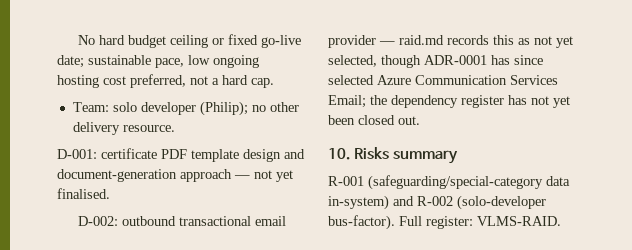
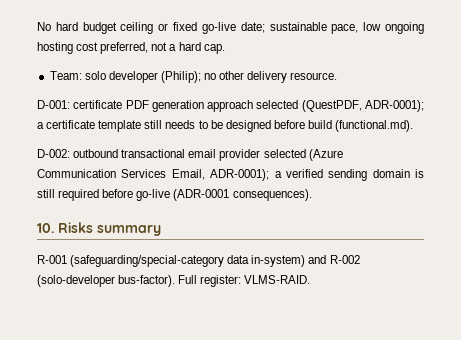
- D-001: certificate PDF template design and document-generation approach — not yet finalised.
+ D-001: certificate PDF generation approach selected (QuestPDF, ADR-0001); a certificate template still needs to be designed before build (functional.md).
- D-002: outbound transactional email provider — raid.md records this as not yet selected, though ADR-0001 has since selected Azure Communication Services Email; the dependency register has not yet been closed out.
+ D-002: outbound transactional email provider selected (Azure Communication Services Email, ADR-0001); a verified sending domain is still required before go-live (ADR-0001 consequences).

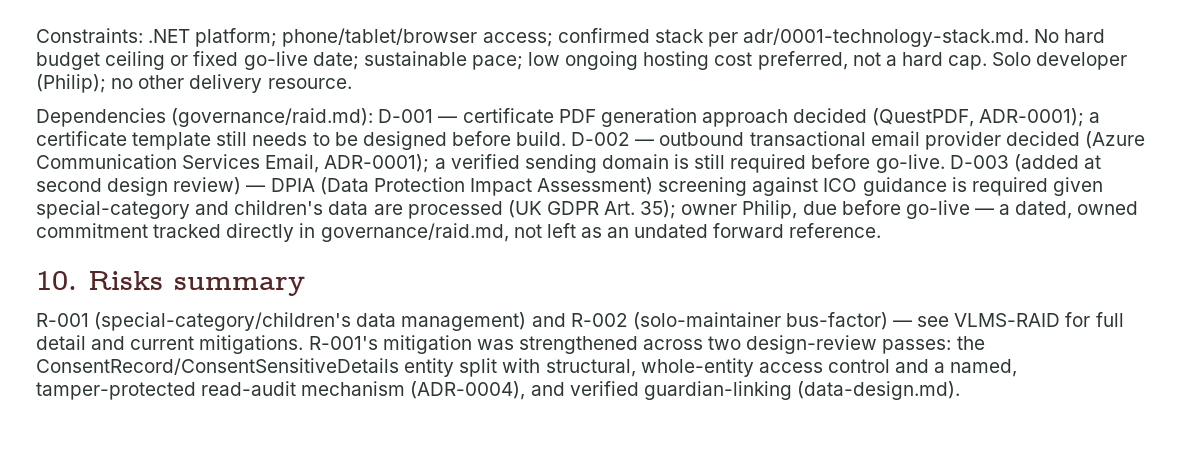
- No hard budget ceiling or fixed go-live date; sustainable pace, low ongoing hosting cost preferred, not a hard cap.
- Team: solo developer (Philip); no other delivery resource.
+ Constraints: .NET platform; phone/tablet/browser access; confirmed stack per adr/0001-technology-stack.md. No hard budget ceiling or fixed go-live date; sustainable pace; low ongoing hosting cost preferred, not a hard cap. Solo developer (Philip); no other delivery resource.
- D-001: certificate PDF generation approach selected (QuestPDF, ADR-0001); a certificate template still needs to be designed before build (functional.md).
- D-002: outbound transactional email provider selected (Azure Communication Services Email, ADR-0001); a verified sending domain is still required before go-live (ADR-0001 consequences).
+ Dependencies (governance/raid.md): D-001 — certificate PDF generation approach decided (QuestPDF, ADR-0001); a certificate template still needs to be designed before build. D-002 — outbound transactional email provider decided (Azure Communication Services Email, ADR-0001); a verified sending domain is still required before go-live. D-003 (added at second design review) — DPIA (Data Protection Impact Assessment) screening against ICO guidance is required given special-category and children's data are processed (UK GDPR Art. 35); owner Philip, due before go-live — a dated, owned commitment tracked directly in governance/raid.md, not left as an undated forward reference.
  10. Risks summary
- R-001 (safeguarding/special-category data in-system) and R-002 (solo-developer bus-factor). Full register: VLMS-RAID.
+ R-001 (special-category/children's data management) and R-002 (solo-maintainer bus-factor) — see VLMS-RAID for full detail and current mitigations. R-001's mitigation was strengthened across two design-review passes: the ConsentRecord/ConsentSensitiveDetails entity split with structural, whole-entity access control and a named, tamper-protected read-audit mechanism (ADR-0004), and verified guardian-linking (data-design.md).

